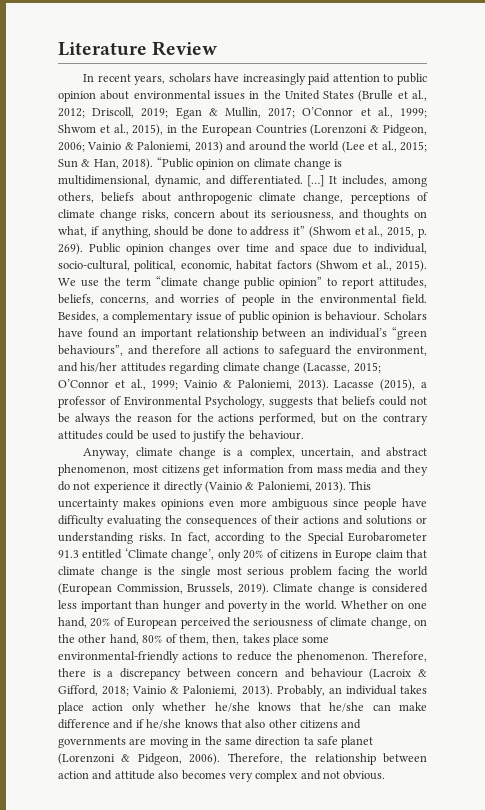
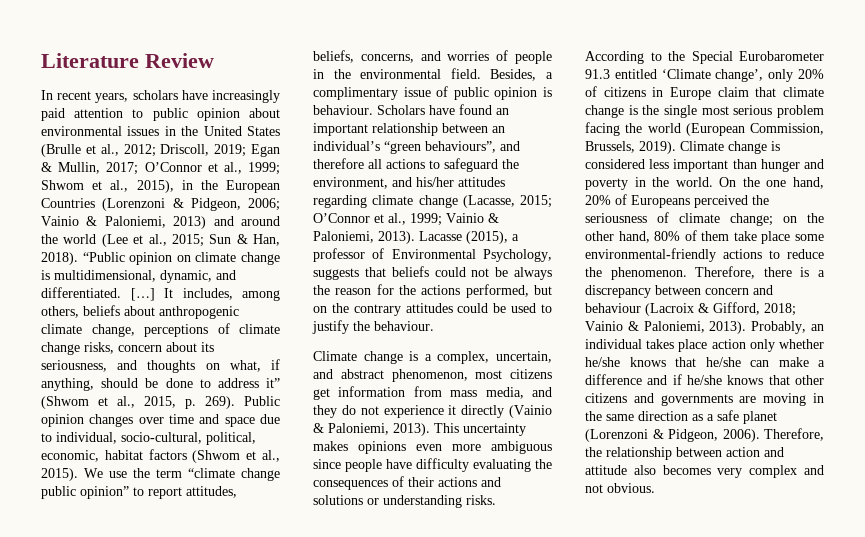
- Besides, a complementary issue of public opinion is behaviour.
+ Besides, a complimentary issue of public opinion is behaviour.
- Anyway, climate change is a complex, uncertain, and abstract phenomenon, most citizens get information from mass media and they do not experience it directly (Vainio & Paloniemi, 2013).
+ Climate change is a complex, uncertain, and abstract phenomenon, most citizens get information from mass media, and they do not experience it directly (Vainio & Paloniemi, 2013).
- In fact, according to the Special Eurobarometer 91.3 entitled ‘Climate change’, only 20% of citizens in Europe claim that climate change is the single most serious problem facing the world (European Commission, Brussels, 2019).
+ According to the Special Eurobarometer 91.3 entitled ‘Climate change’, only 20% of citizens in Europe claim that climate change is the single most serious problem facing the world (European Commission, Brussels, 2019).
- Whether on one hand, 20% of European perceived the seriousness of climate change, on the other hand, 80% of them, then, takes place some environmental-friendly actions to reduce the phenomenon.
+ On the one hand, 20% of Europeans perceived the seriousness of climate change; on the other hand, 80% of them take place some environmental-friendly actions to reduce the phenomenon.
- Probably, an individual takes place action only whether he/she knows that he/she can make difference and if he/she knows that also other citizens and governments are moving in the same direction ta safe planet (Lorenzoni & Pidgeon, 2006).
+ Probably, an individual takes place action only whether he/she knows that he/she can make a difference and if he/she knows that other citizens and governments are moving in the same direction as a safe planet (Lorenzoni & Pidgeon, 2006).

